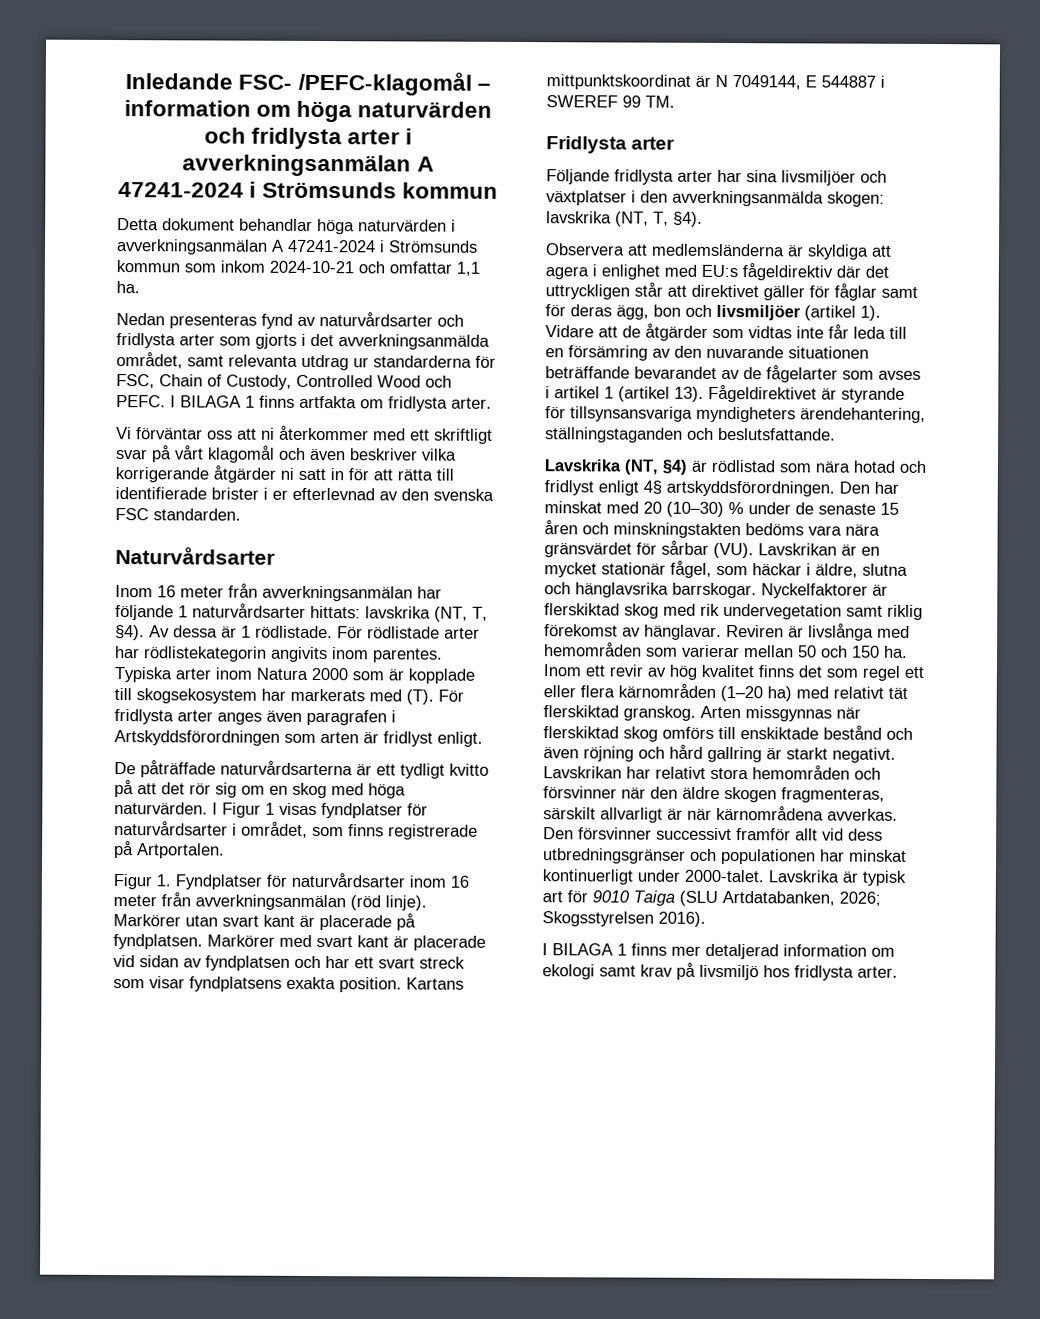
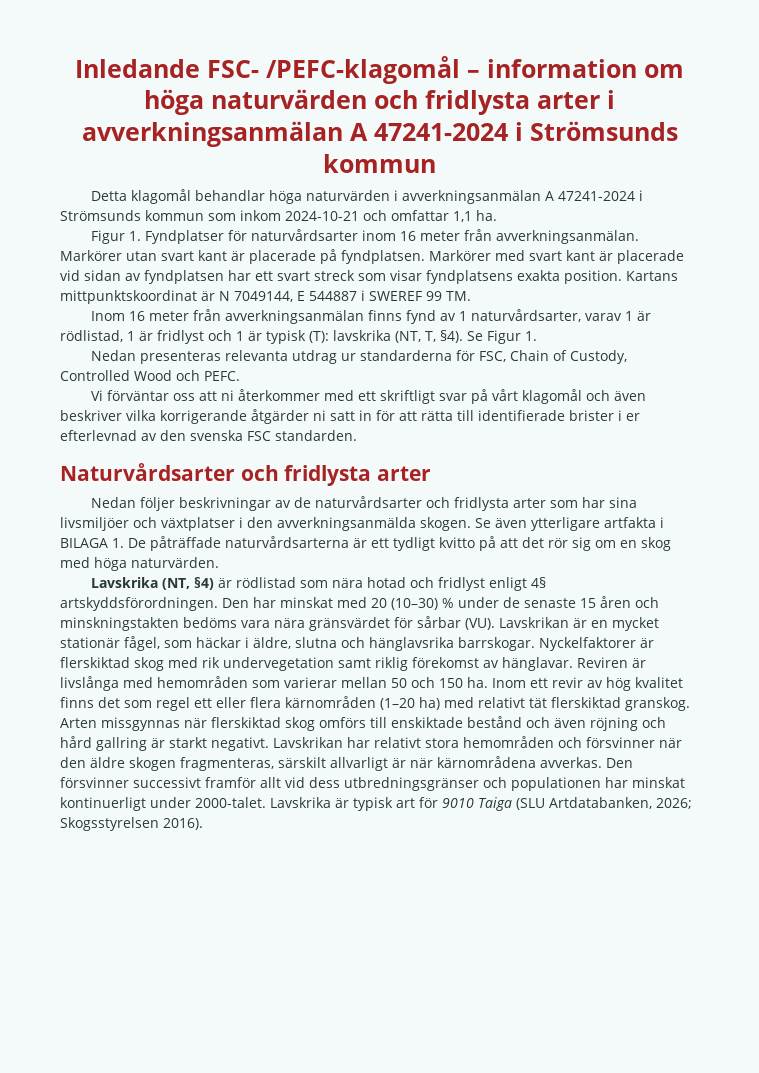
- Detta dokument behandlar höga naturvärden i avverkningsanmälan A 47241-2024 i Strömsunds kommun som inkom 2024-10-21 och omfattar 1,1 ha.
+ Detta klagomål behandlar höga naturvärden i avverkningsanmälan A 47241-2024 i Strömsunds kommun som inkom 2024-10-21 och omfattar 1,1 ha.
- Nedan presenteras fynd av naturvårdsarter och fridlysta arter som gjorts i det avverkningsanmälda området, samt relevanta utdrag ur standarderna för FSC, Chain of Custody, Controlled Wood och PEFC. I BILAGA 1 finns artfakta om fridlysta arter.
+ Figur 1. Fyndplatser för naturvårdsarter inom 16 meter från avverkningsanmälan. Markörer utan svart kant är placerade på fyndplatsen. Markörer med svart kant är placerade vid sidan av fyndplatsen har ett svart streck som visar fyndplatsens exakta position. Kartans mittpunktskoordinat är N 7049144, E 544887 i SWEREF 99 TM.
+ Inom 16 meter från avverkningsanmälan finns fynd av 1 naturvårdsarter, varav 1 är rödlistad, 1 är fridlyst och 1 är typisk (T): lavskrika (NT, T, §4). Se Figur 1.
+ Nedan presenteras relevanta utdrag ur standarderna för FSC, Chain of Custody, Controlled Wood och PEFC.
- Naturvårdsarter
- Inom 16 meter från avverkningsanmälan har följande 1 naturvårdsarter hittats: lavskrika (NT, T, §4). Av dessa är 1 rödlistade. För rödlistade arter har rödlistekategorin angivits inom parentes. Typiska arter inom Natura 2000 som är kopplade till skogsekosystem har markerats med (T). För fridlysta arter anges även paragrafen i Artskyddsförordningen som arten är fridlyst enligt.
- De påträffade naturvårdsarterna är ett tydligt kvitto på att det rör sig om en skog med höga naturvärden. I Figur 1 visas fyndplatser för naturvårdsarter i området, som finns registrerade på Artportalen.
- Figur 1. Fyndplatser för naturvårdsarter inom 16 meter från avverkningsanmälan (röd linje). Markörer utan svart kant är placerade på fyndplatsen. Markörer med svart kant är placerade vid sidan av fyndplatsen och har ett svart streck som visar fyndplatsens exakta position. Kartans mittpunktskoordinat är N 7049144, E 544887 i SWEREF 99 TM.
- Fridlysta arter
- Följande fridlysta arter har sina livsmiljöer och växtplatser i den avverkningsanmälda skogen: lavskrika (NT, T, §4).
- Observera att medlemsländerna är skyldiga att agera i enlighet med EU:s fågeldirektiv där det uttryckligen står att direktivet gäller för fåglar samt för deras ägg, bon och livsmiljöer (artikel 1). Vidare att de åtgärder som vidtas inte får leda till en försämring av den nuvarande situationen beträffande bevarandet av de fågelarter som avses i artikel 1 (artikel 13). Fågeldirektivet är styrande för tillsynsansvariga myndigheters ärendehantering, ställningstaganden och beslutsfattande.
+ Naturvårdsarter och fridlysta arter
+ Nedan följer beskrivningar av de naturvårdsarter och fridlysta arter som har sina livsmiljöer och växtplatser i den avverkningsanmälda skogen. Se även ytterligare artfakta i BILAGA 1. De påträffade naturvårdsarterna är ett tydligt kvitto på att det rör sig om en skog med höga naturvärden.
- I BILAGA 1 finns mer detaljerad information om ekologi samt krav på livsmiljö hos fridlysta arter.

